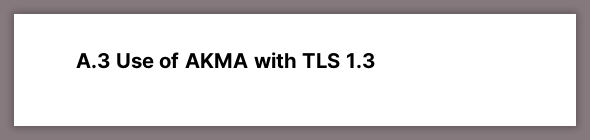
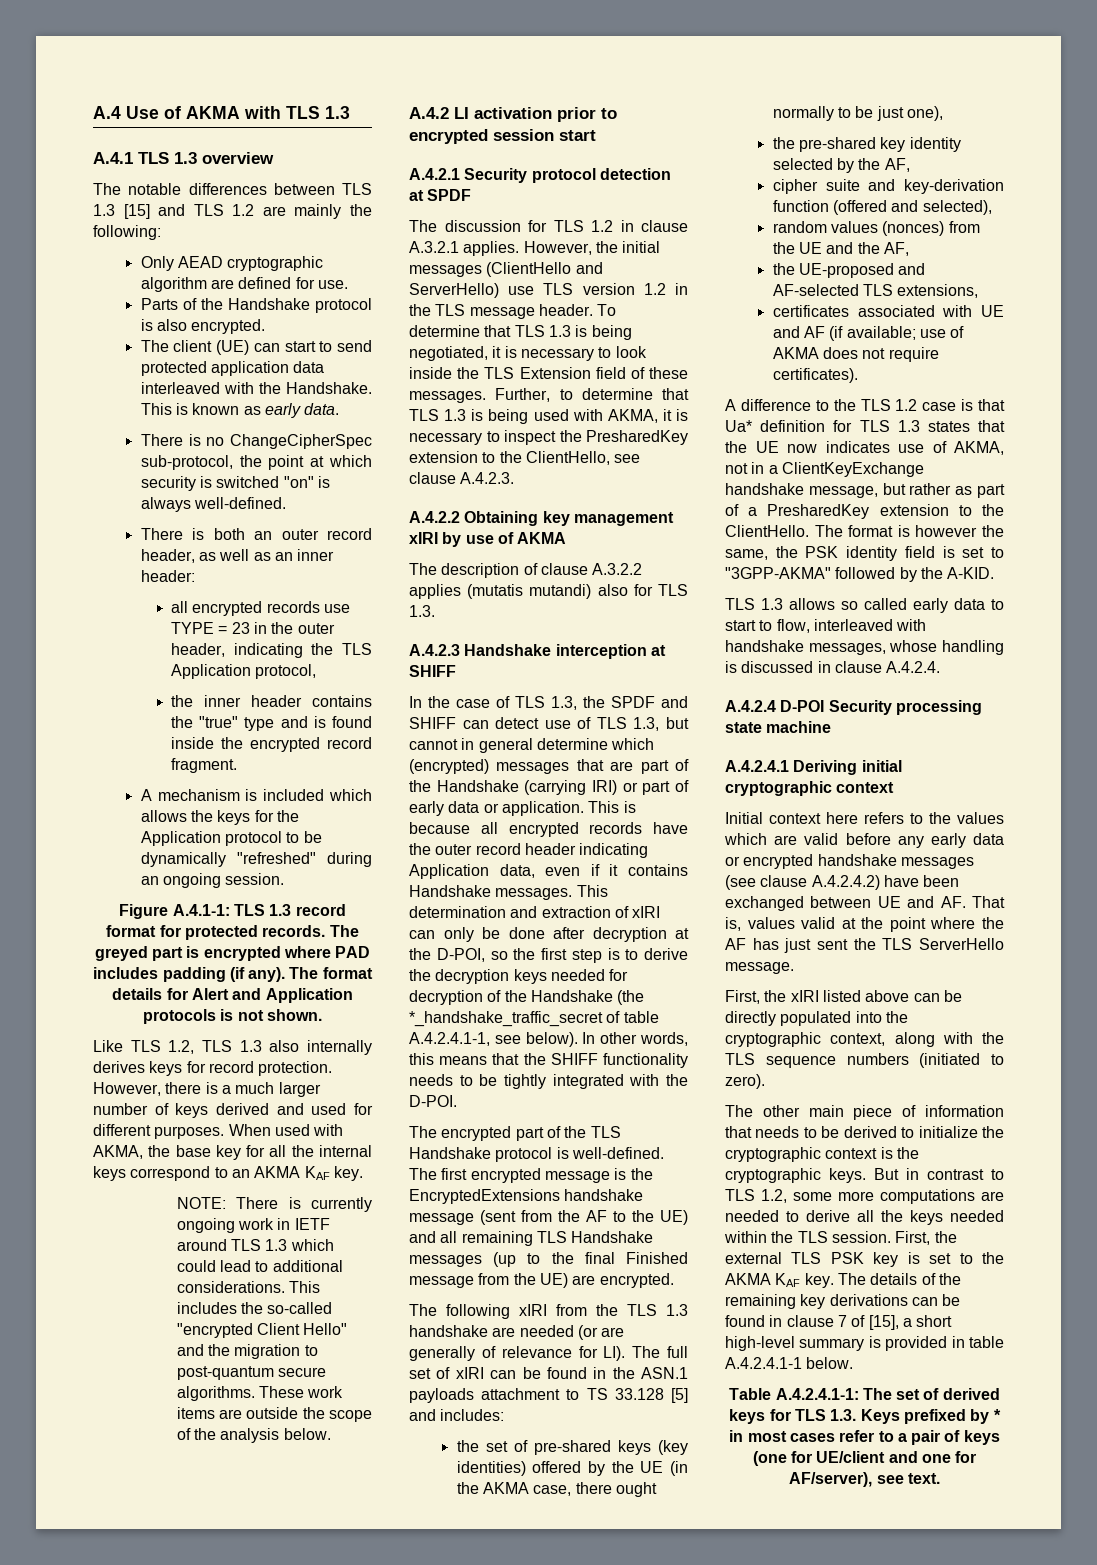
- A.3 Use of AKMA with TLS 1.3
+ A.4 Use of AKMA with TLS 1.3
+ A.4.1 TLS 1.3 overview
+ The notable differences between TLS 1.3 [15] and TLS 1.2 are mainly the following:
+ Only AEAD cryptographic algorithm are defined for use.
+ Parts of the Handshake protocol is also encrypted.
+ The client (UE) can start to send protected application data interleaved with the Handshake. This is known as early data.
+ There is no ChangeCipherSpec sub-protocol, the point at which security is switched "on" is always well-defined.
+ There is both an outer record header, as well as an inner header:
+ all encrypted records use TYPE = 23 in the outer header, indicating the TLS Application protocol,
+ the inner header contains the "true" type and is found inside the encrypted record fragment.
+ A mechanism is included which allows the keys for the Application protocol to be dynamically "refreshed" during an ongoing session.
+ Figure A.4.1-1: TLS 1.3 record format for protected records. The greyed part is encrypted where PAD includes padding (if any). The format details for Alert and Application protocols is not shown.
+ Like TLS 1.2, TLS 1.3 also internally derives keys for record protection. However, there is a much larger number of keys derived and used for different purposes. When used with AKMA, the base key for all the internal keys correspond to an AKMA KAF key.
+ NOTE: There is currently ongoing work in IETF around TLS 1.3 which could lead to additional considerations. This includes the so-called "encrypted Client Hello" and the migration to post-quantum secure algorithms. These work items are outside the scope of the analysis below.
+ A.4.2 LI activation prior to encrypted session start
+ A.4.2.1 Security protocol detection at SPDF
+ The discussion for TLS 1.2 in clause A.3.2.1 applies. However, the initial messages (ClientHello and ServerHello) use TLS version 1.2 in the TLS message header. To determine that TLS 1.3 is being negotiated, it is necessary to look inside the TLS Extension field of these messages. Further, to determine that TLS 1.3 is being used with AKMA, it is necessary to inspect the PresharedKey extension to the ClientHello, see clause A.4.2.3.
+ A.4.2.2 Obtaining key management xIRI by use of AKMA
+ The description of clause A.3.2.2 applies (mutatis mutandi) also for TLS 1.3.
+ A.4.2.3 Handshake interception at SHIFF
+ In the case of TLS 1.3, the SPDF and SHIFF can detect use of TLS 1.3, but cannot in general determine which (encrypted) messages that are part of the Handshake (carrying IRI) or part of early data or application. This is because all encrypted records have the outer record header indicating Application data, even if it contains Handshake messages. This determination and extraction of xIRI can only be done after decryption at the D-POI, so the first step is to derive the decryption keys needed for decryption of the Handshake (the *_handshake_traffic_secret of table A.4.2.4.1-1, see below). In other words, this means that the SHIFF functionality needs to be tightly integrated with the D-POI.
+ The encrypted part of the TLS Handshake protocol is well-defined. The first encrypted message is the EncryptedExtensions handshake message (sent from the AF to the UE) and all remaining TLS Handshake messages (up to the final Finished message from the UE) are encrypted.
+ The following xIRI from the TLS 1.3 handshake are needed (or are generally of relevance for LI). The full set of xIRI can be found in the ASN.1 payloads attachment to TS 33.128 [5] and includes:
+ the set of pre-shared keys (key identities) offered by the UE (in the AKMA case, there ought normally to be just one),
+ the pre-shared key identity selected by the AF,
+ cipher suite and key-derivation function (offered and selected),
+ random values (nonces) from the UE and the AF,
+ the UE-proposed and AF-selected TLS extensions,
+ certificates associated with UE and AF (if available; use of AKMA does not require certificates).
+ A difference to the TLS 1.2 case is that Ua* definition for TLS 1.3 states that the UE now indicates use of AKMA, not in a ClientKeyExchange handshake message, but rather as part of a PresharedKey extension to the ClientHello. The format is however the same, the PSK identity field is set to "3GPP-AKMA" followed by the A-KID.
+ TLS 1.3 allows so called early data to start to flow, interleaved with handshake messages, whose handling is discussed in clause A.4.2.4.
+ A.4.2.4 D-POI Security processing state machine
+ A.4.2.4.1 Deriving initial cryptographic context
+ Initial context here refers to the values which are valid before any early data or encrypted handshake messages (see clause A.4.2.4.2) have been exchanged between UE and AF. That is, values valid at the point where the AF has just sent the TLS ServerHello message.
+ First, the xIRI listed above can be directly populated into the cryptographic context, along with the TLS sequence numbers (initiated to zero).
+ The other main piece of information that needs to be derived to initialize the cryptographic context is the cryptographic keys. But in contrast to TLS 1.2, some more computations are needed to derive all the keys needed within the TLS session. First, the external TLS PSK key is set to the AKMA KAF key. The details of the remaining key derivations can be found in clause 7 of [15], a short high-level summary is provided in table A.4.2.4.1-1 below.
+ Table A.4.2.4.1-1: The set of derived keys for TLS 1.3. Keys prefixed by * in most cases refer to a pair of keys (one for UE/client and one for AF/server), see text.

